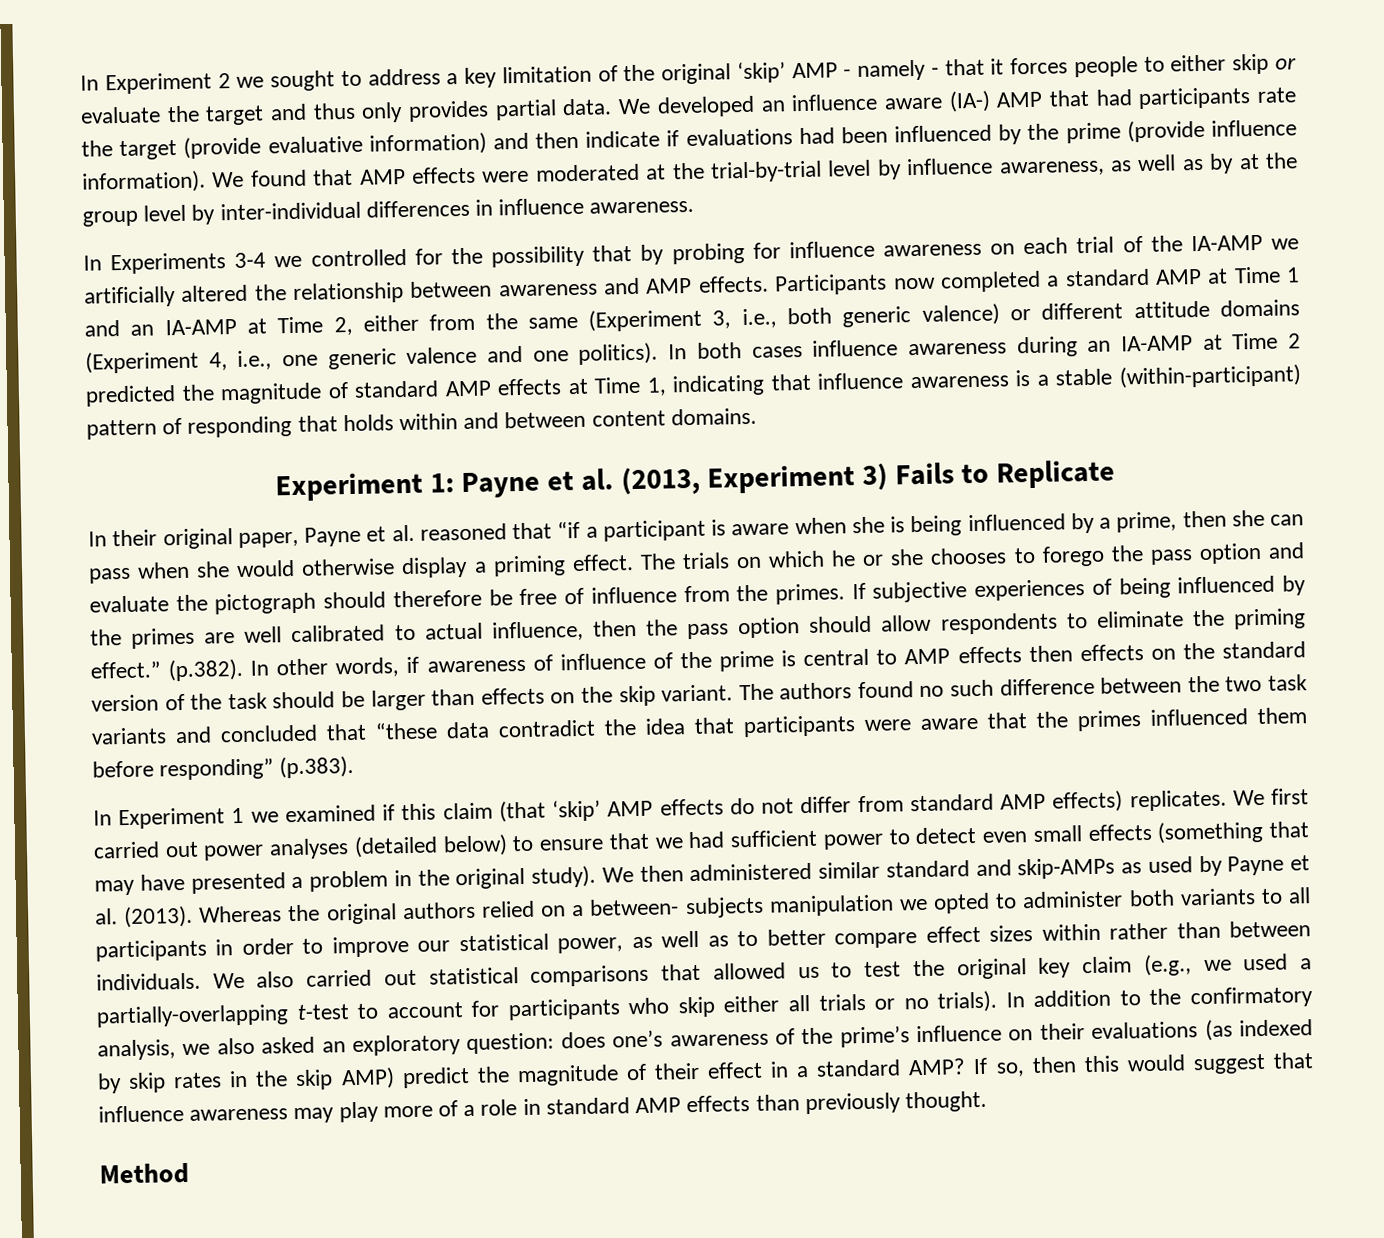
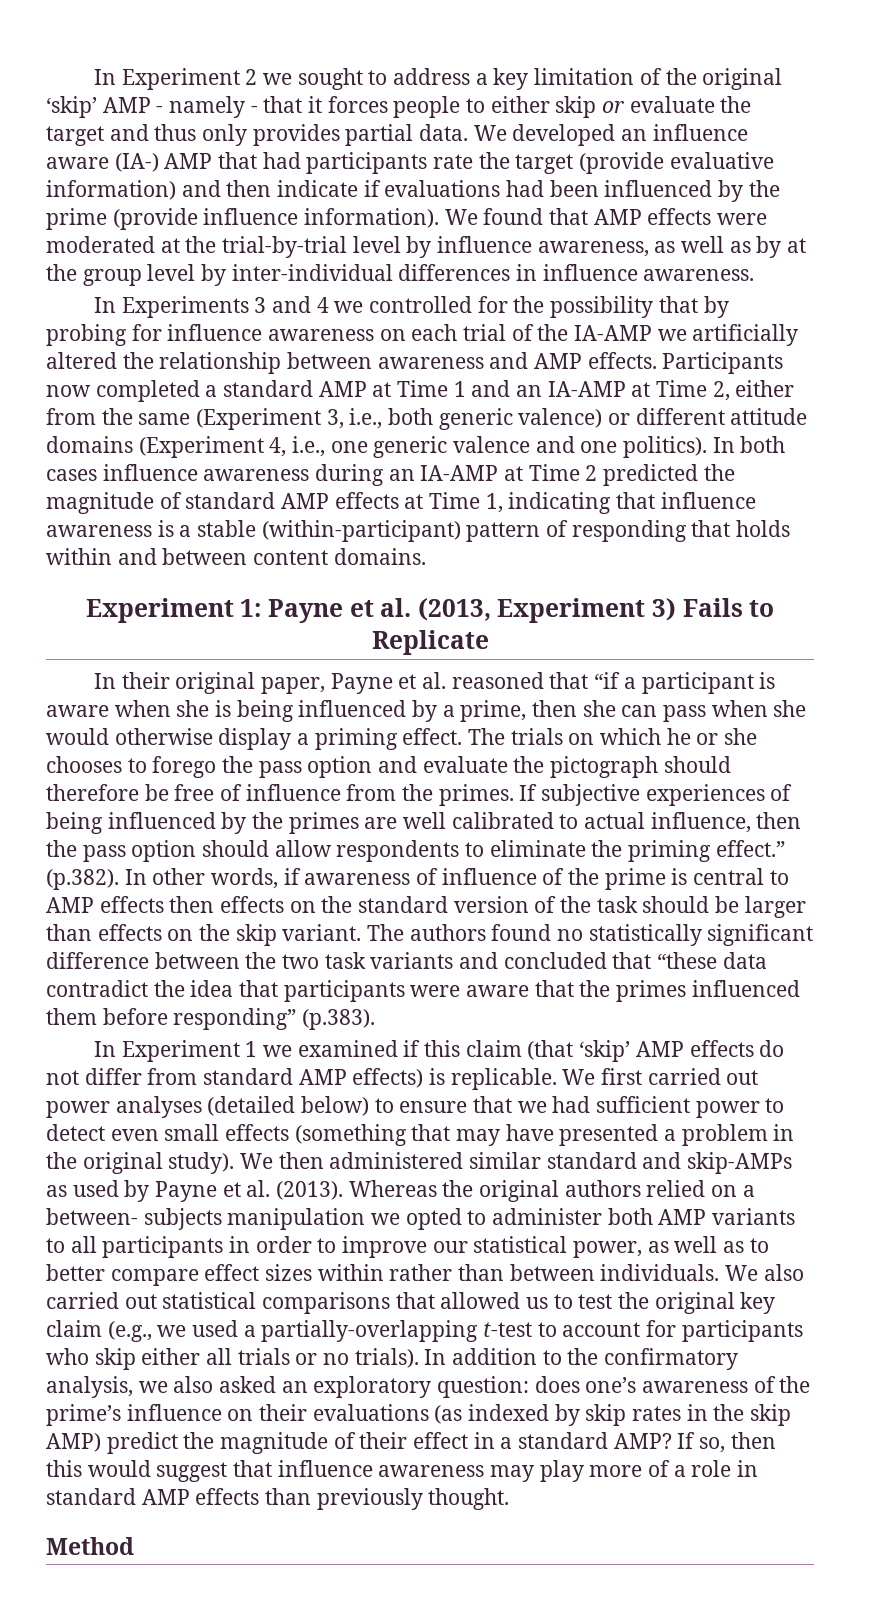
- In Experiments 3-4 we controlled for the possibility that by probing for influence awareness on each trial of the IA-AMP we artificially altered the relationship between awareness and AMP effects.
+ In Experiments 3 and 4 we controlled for the possibility that by probing for influence awareness on each trial of the IA-AMP we artificially altered the relationship between awareness and AMP effects.
- The authors found no such difference between the two task variants and concluded that “these data contradict the idea that participants were aware that the primes influenced them before responding” (p.383).
+ The authors found no statistically significant difference between the two task variants and concluded that “these data contradict the idea that participants were aware that the primes influenced them before responding” (p.383).
- In Experiment 1 we examined if this claim (that ‘skip’ AMP effects do not differ from standard AMP effects) replicates.
+ In Experiment 1 we examined if this claim (that ‘skip’ AMP effects do not differ from standard AMP effects) is replicable.
- Whereas the original authors relied on a between- subjects manipulation we opted to administer both variants to all participants in order to improve our statistical power, as well as to better compare effect sizes within rather than between individuals.
+ Whereas the original authors relied on a between- subjects manipulation we opted to administer both AMP variants to all participants in order to improve our statistical power, as well as to better compare effect sizes within rather than between individuals.

